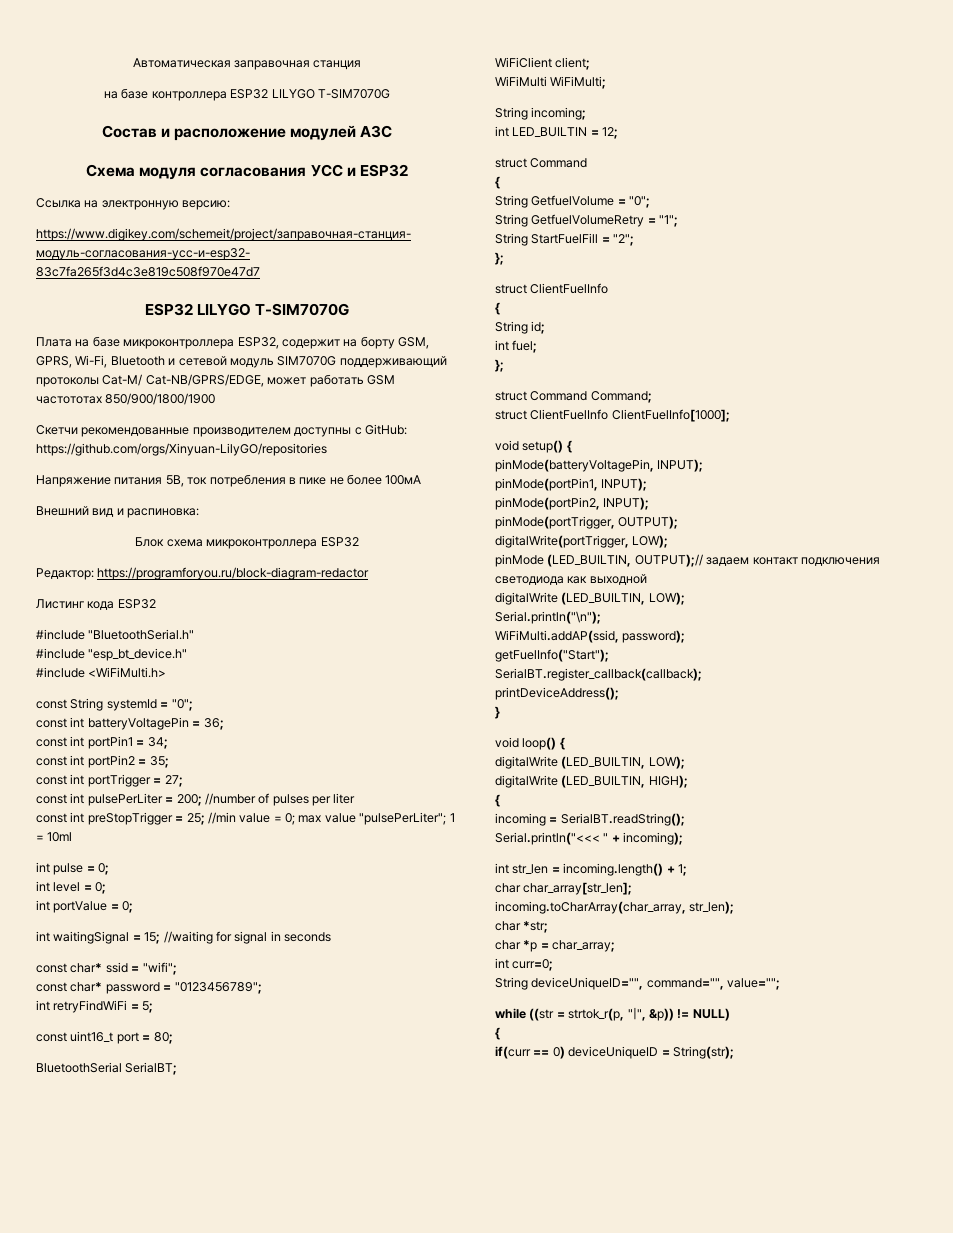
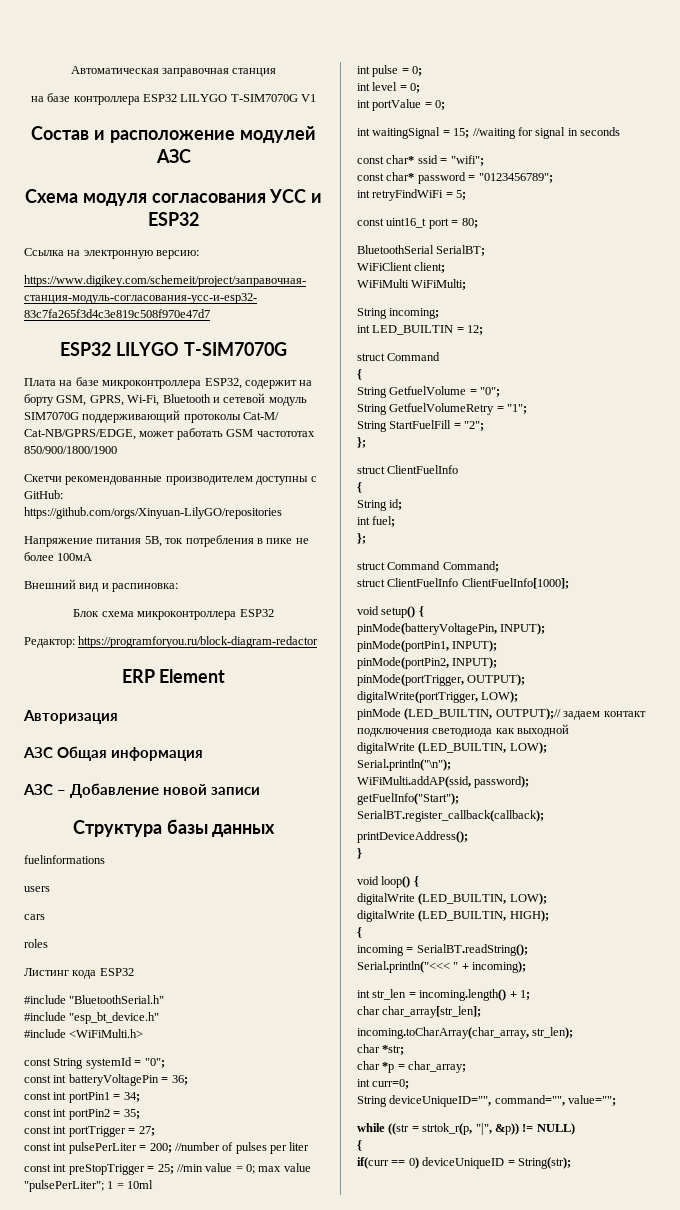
- на базе контроллера ESP32 LILYGO T-SIM7070G
+ на базе контроллера ESP32 LILYGO T-SIM7070G V1
+ ERP Element
+ Авторизация
+ АЗС Общая информация
+ АЗС – Добавление новой записи
+ Структура базы данных
+ fuelinformations
+ users
+ cars
+ roles

